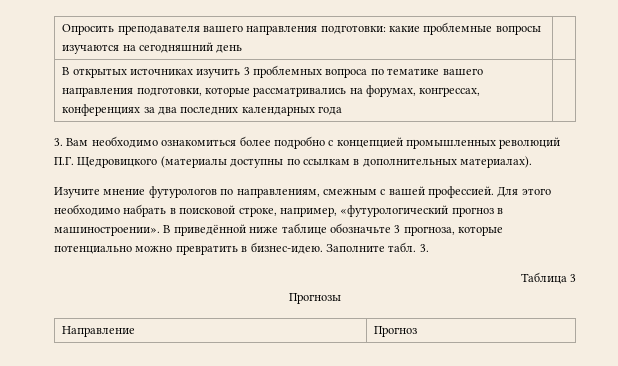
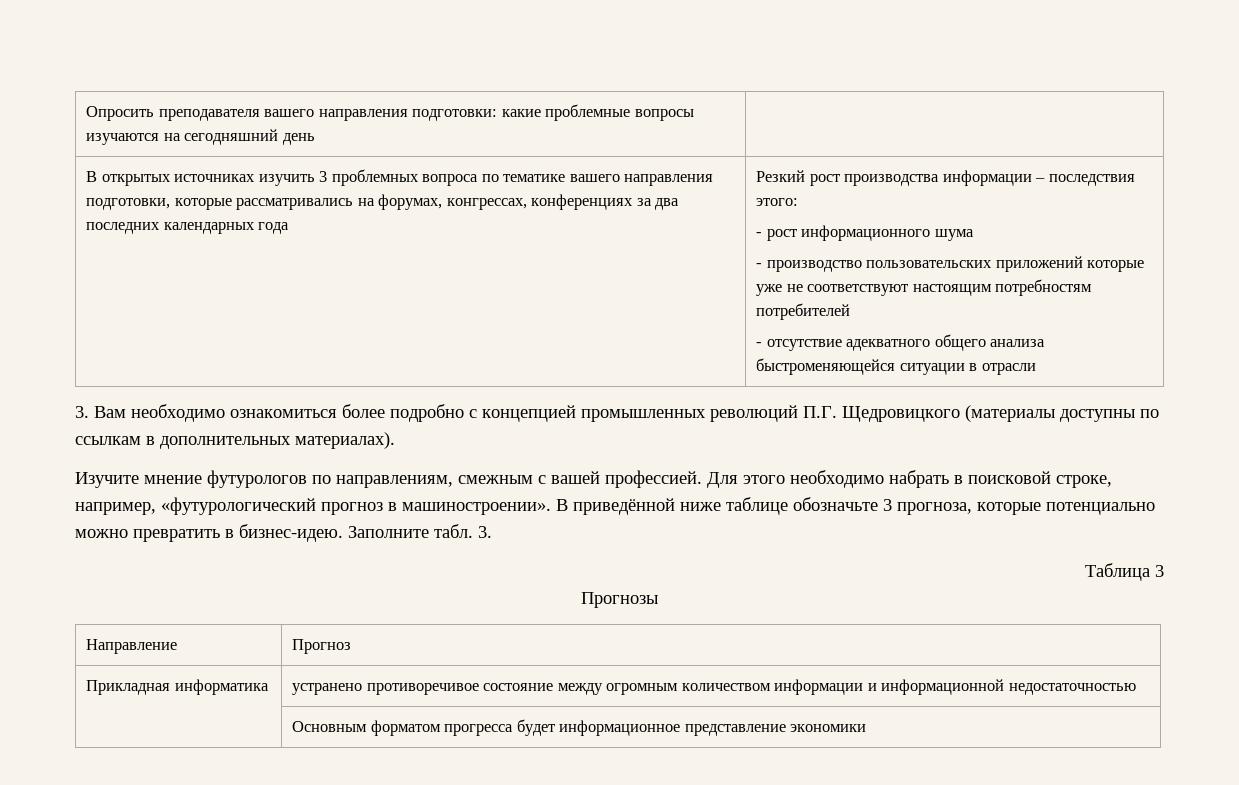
+ Резкий рост производства информации – последствия этого:
+ - рост информационного шума
+ - производство пользовательских приложений которые уже не соответствуют настоящим потребностям потребителей
+ - отсутствие адекватного общего анализа быстроменяющейся ситуации в отрасли
+ Прикладная информатика | устранено противоречивое состояние между огромным количеством информации и информационной недостаточностью
+ | Основным форматом прогресса будет информационное представление экономики

